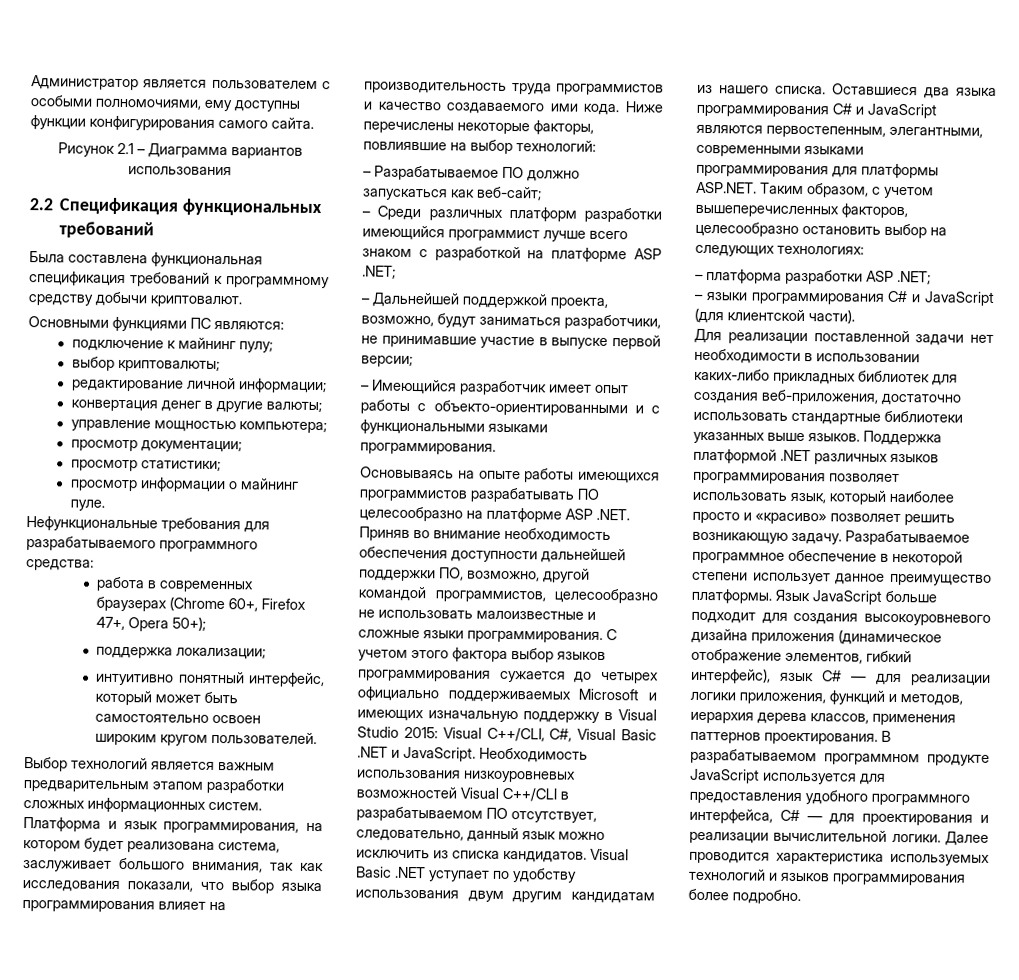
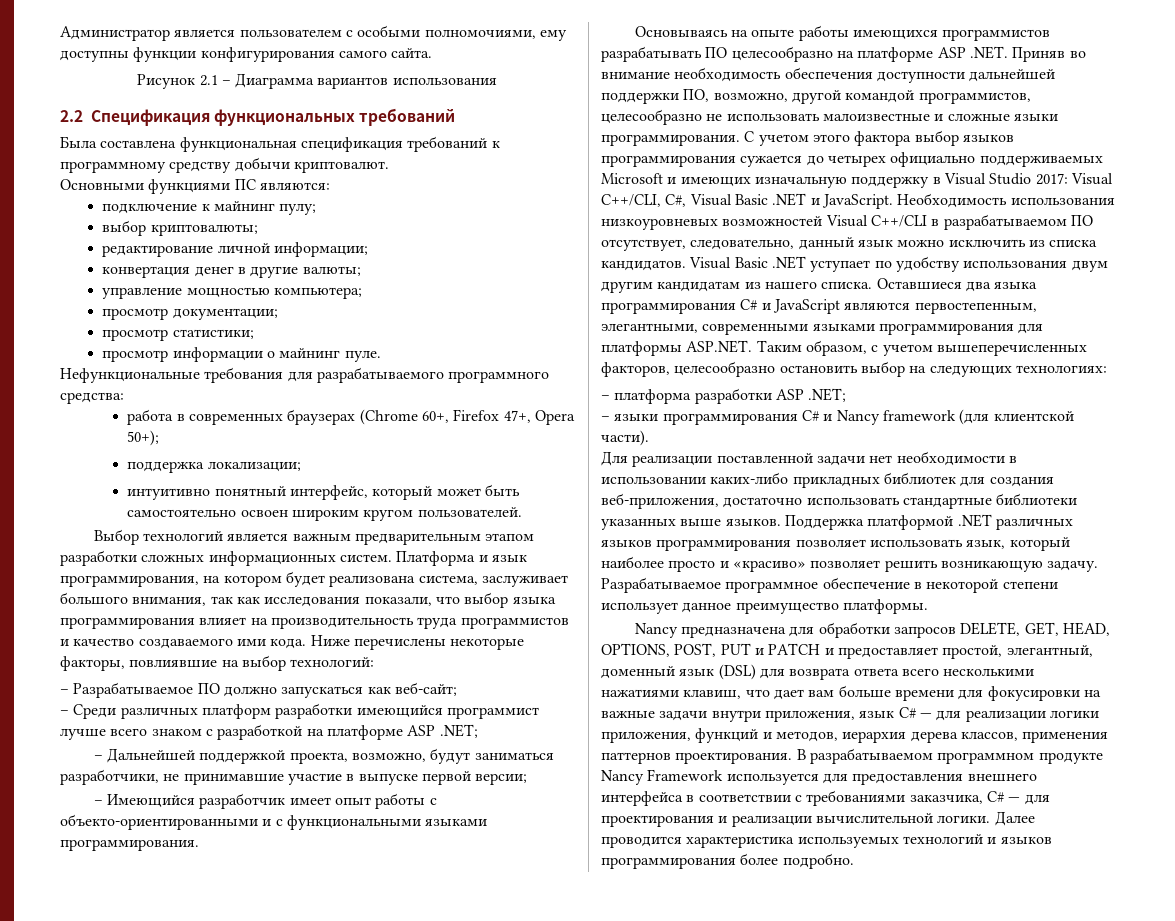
- С учетом этого фактора выбор языков программирования сужается до четырех официально поддерживаемых Microsoft и имеющих изначальную поддержку в Visual Studio 2015: Visual C++/CLI, C#, Visual Basic .NET и JavaScript.
+ С учетом этого фактора выбор языков программирования сужается до четырех официально поддерживаемых Microsoft и имеющих изначальную поддержку в Visual Studio 2017: Visual C++/CLI, C#, Visual Basic .NET и JavaScript.
- – языки программирования C# и JavaScript (для клиентской части).
+ – языки программирования C# и Nancy framework (для клиентской части).
- Разрабатываемое программное обеспечение в некоторой степени использует данное преимущество платформы. Язык JavaScript больше подходит для создания высокоуровневого дизайна приложения (динамическое отображение элементов, гибкий интерфейс), язык С# — для реализации логики приложения, функций и методов, иерархия дерева классов, применения паттернов проектирования.
+ Разрабатываемое программное обеспечение в некоторой степени использует данное преимущество платформы.
+ Nancy предназначена для обработки запросов DELETE, GET, HEAD, OPTIONS, POST, PUT и PATCH и предоставляет простой, элегантный, доменный язык (DSL) для возврата ответа всего несколькими нажатиями клавиш, что дает вам больше времени для фокусировки на важные задачи внутри приложения, язык С# — для реализации логики приложения, функций и методов, иерархия дерева классов, применения паттернов проектирования.
- В разрабатываемом программном продукте JavaScript используется для предоставления удобного программного интерфейса, C# — для проектирования и реализации вычислительной логики.
+ В разрабатываемом программном продукте Nancy Framework используется для предоставления внешнего интерфейса в соответствии с требованиями заказчика, C# — для проектирования и реализации вычислительной логики.

